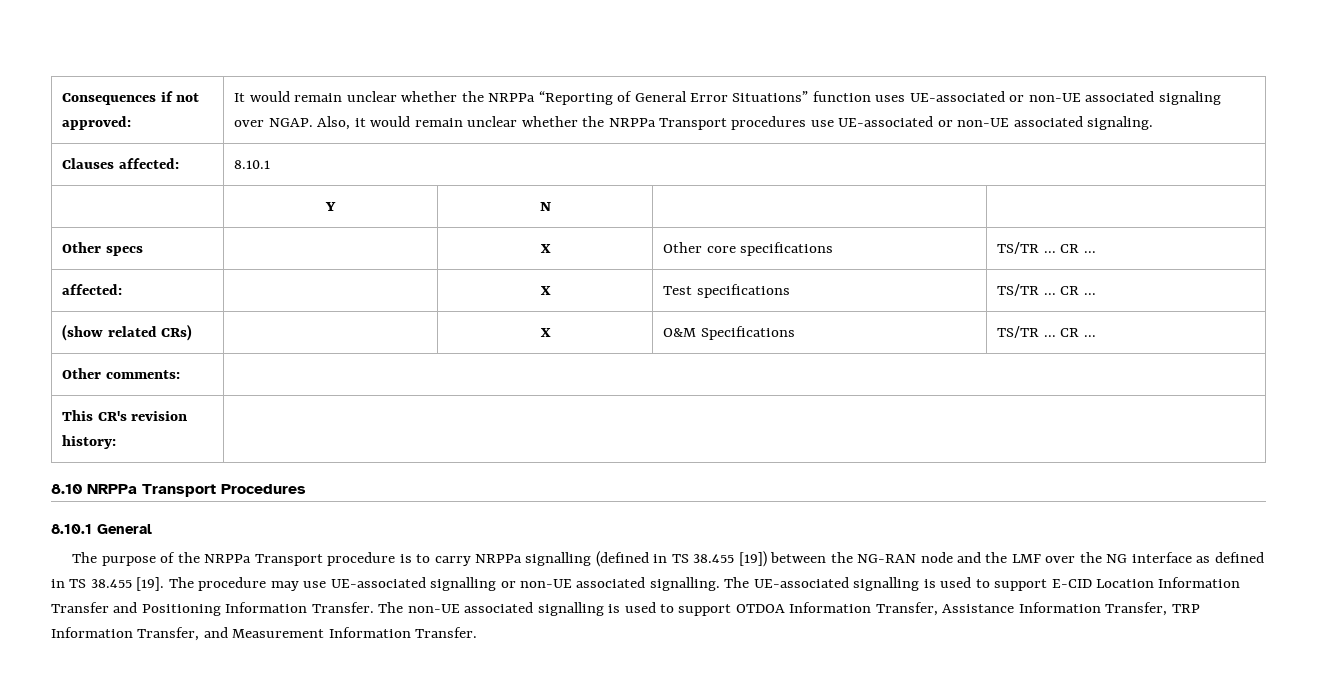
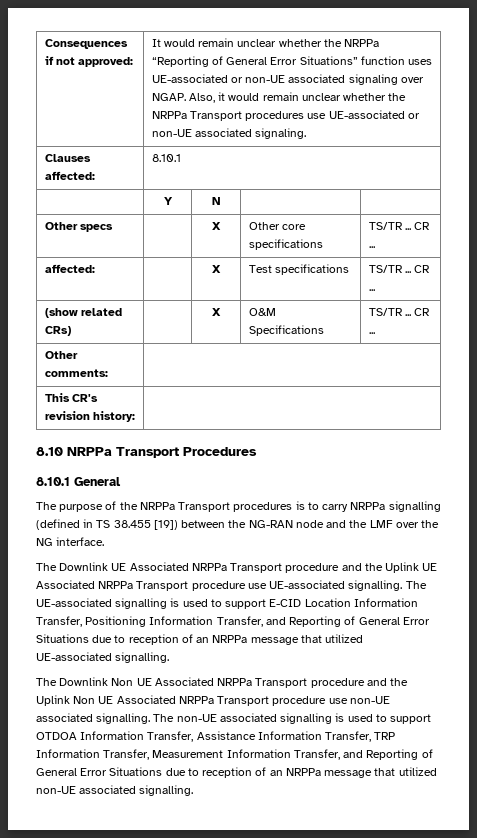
- The purpose of the NRPPa Transport procedure is to carry NRPPa signalling (defined in TS 38.455 [19]) between the NG-RAN node and the LMF over the NG interface as defined in TS 38.455 [19]. The procedure may use UE-associated signalling or non-UE associated signalling.
+ The purpose of the NRPPa Transport procedures is to carry NRPPa signalling (defined in TS 38.455 [19]) between the NG-RAN node and the LMF over the NG interface.
+ The Downlink UE Associated NRPPa Transport procedure and the Uplink UE Associated NRPPa Transport procedure use UE-associated signalling.
- The UE-associated signalling is used to support E-CID Location Information Transfer and Positioning Information Transfer.
+ The UE-associated signalling is used to support E-CID Location Information Transfer, Positioning Information Transfer, and Reporting of General Error Situations due to reception of an NRPPa message that utilized UE-associated signalling.
+ The Downlink Non UE Associated NRPPa Transport procedure and the Uplink Non UE Associated NRPPa Transport procedure use non-UE associated signalling.
- The non-UE associated signalling is used to support OTDOA Information Transfer, Assistance Information Transfer, TRP Information Transfer, and Measurement Information Transfer.
+ The non-UE associated signalling is used to support OTDOA Information Transfer, Assistance Information Transfer, TRP Information Transfer, Measurement Information Transfer, and Reporting of General Error Situations due to reception of an NRPPa message that utilized non-UE associated signalling.

